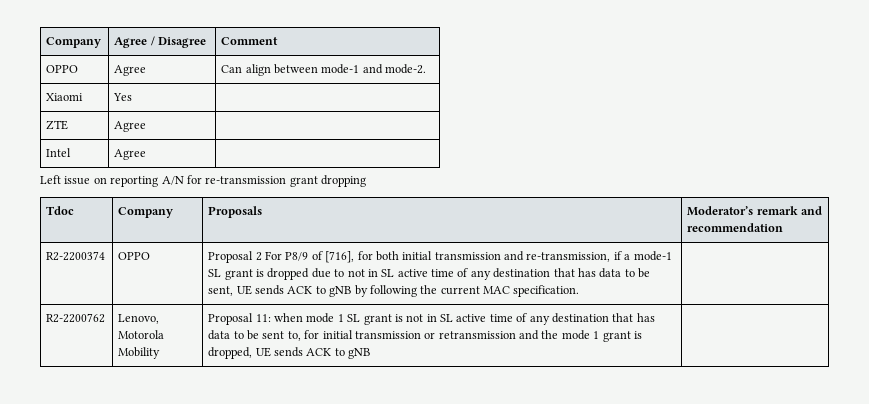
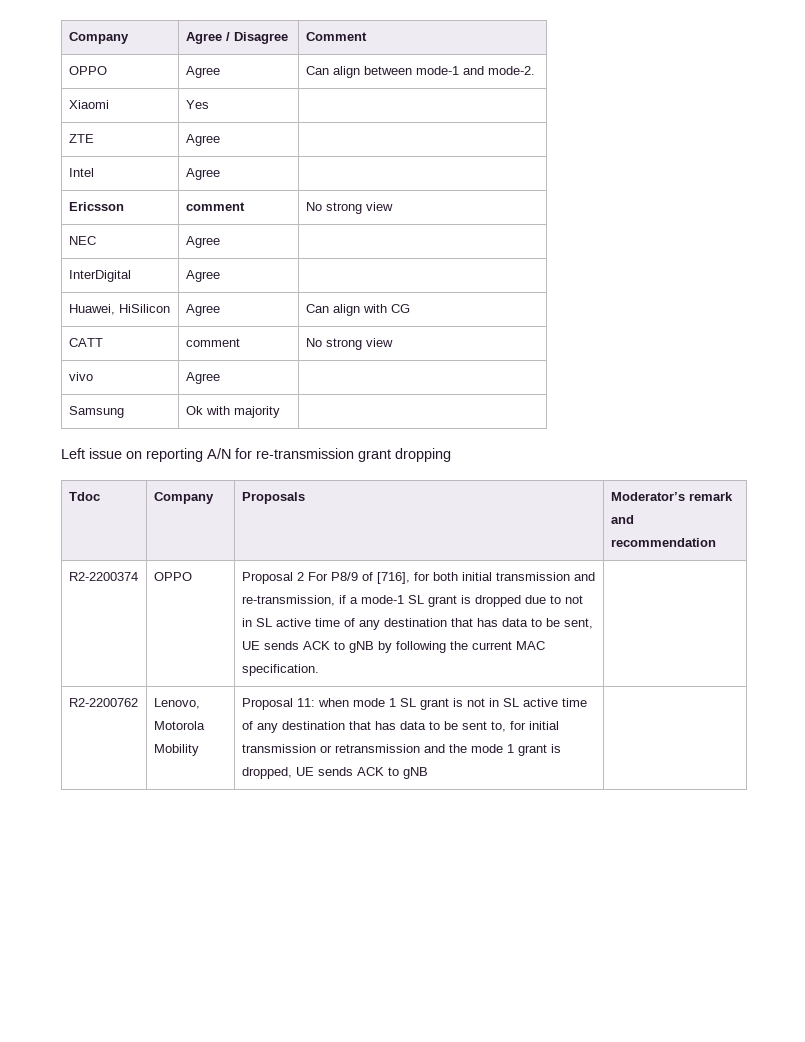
+ Ericsson | comment | No strong view
+ NEC | Agree |
+ InterDigital | Agree |
+ Huawei, HiSilicon | Agree | Can align with CG
+ CATT | comment | No strong view
+ vivo | Agree |
+ Samsung | Ok with majority |

